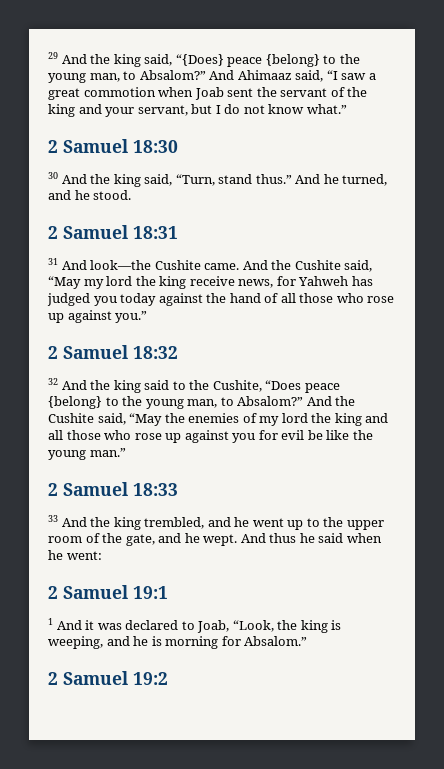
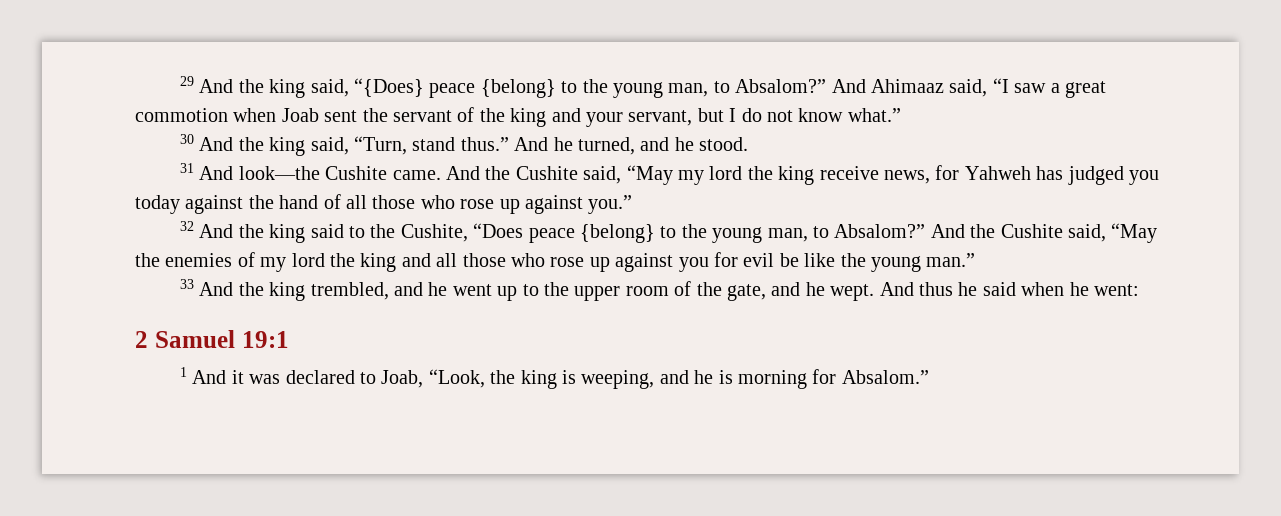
- 2 Samuel 18:30
- 2 Samuel 18:31
- 2 Samuel 18:32
- 2 Samuel 18:33
- 2 Samuel 19:2

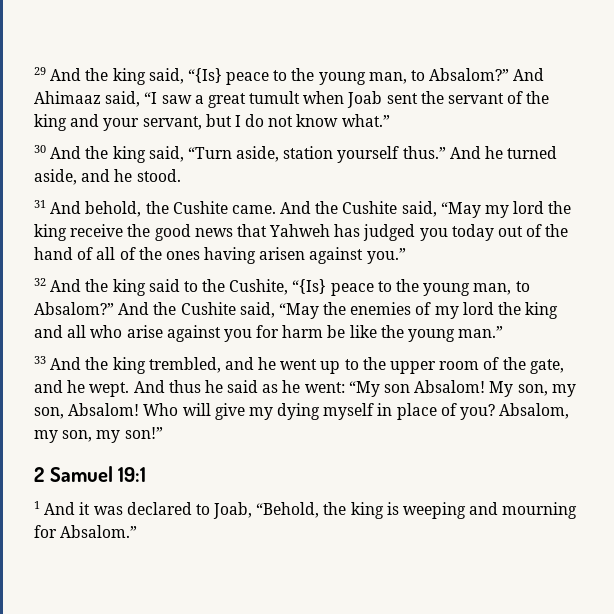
- 29 And the king said, “{Does} peace {belong} to the young man, to Absalom?”
+ 29 And the king said, “{Is} peace to the young man, to Absalom?”
- And Ahimaaz said, “I saw a great commotion when Joab sent the servant of the king and your servant, but I do not know what.”
+ And Ahimaaz said, “I saw a great tumult when Joab sent the servant of the king and your servant, but I do not know what.”
- 30 And the king said, “Turn, stand thus.”
+ 30 And the king said, “Turn aside, station yourself thus.”
- And he turned, and he stood.
+ And he turned aside, and he stood.
- 31 And look—the Cushite came.
+ 31 And behold, the Cushite came.
- And the Cushite said, “May my lord the king receive news, for Yahweh has judged you today against the hand of all those who rose up against you.”
+ And the Cushite said, “May my lord the king receive the good news that Yahweh has judged you today out of the hand of all of the ones having arisen against you.”
- 32 And the king said to the Cushite, “Does peace {belong} to the young man, to Absalom?”
+ 32 And the king said to the Cushite, “{Is} peace to the young man, to Absalom?”
- And the Cushite said, “May the enemies of my lord the king and all those who rose up against you for evil be like the young man.”
+ And the Cushite said, “May the enemies of my lord the king and all who arise against you for harm be like the young man.”
- And thus he said when he went:
+ And thus he said as he went: “My son Absalom! My son, my son, Absalom! Who will give my dying myself in place of you? Absalom, my son, my son!”
- 1 And it was declared to Joab, “Look, the king is weeping, and he is morning for Absalom.”
+ 1 And it was declared to Joab, “Behold, the king is weeping and mourning for Absalom.”

